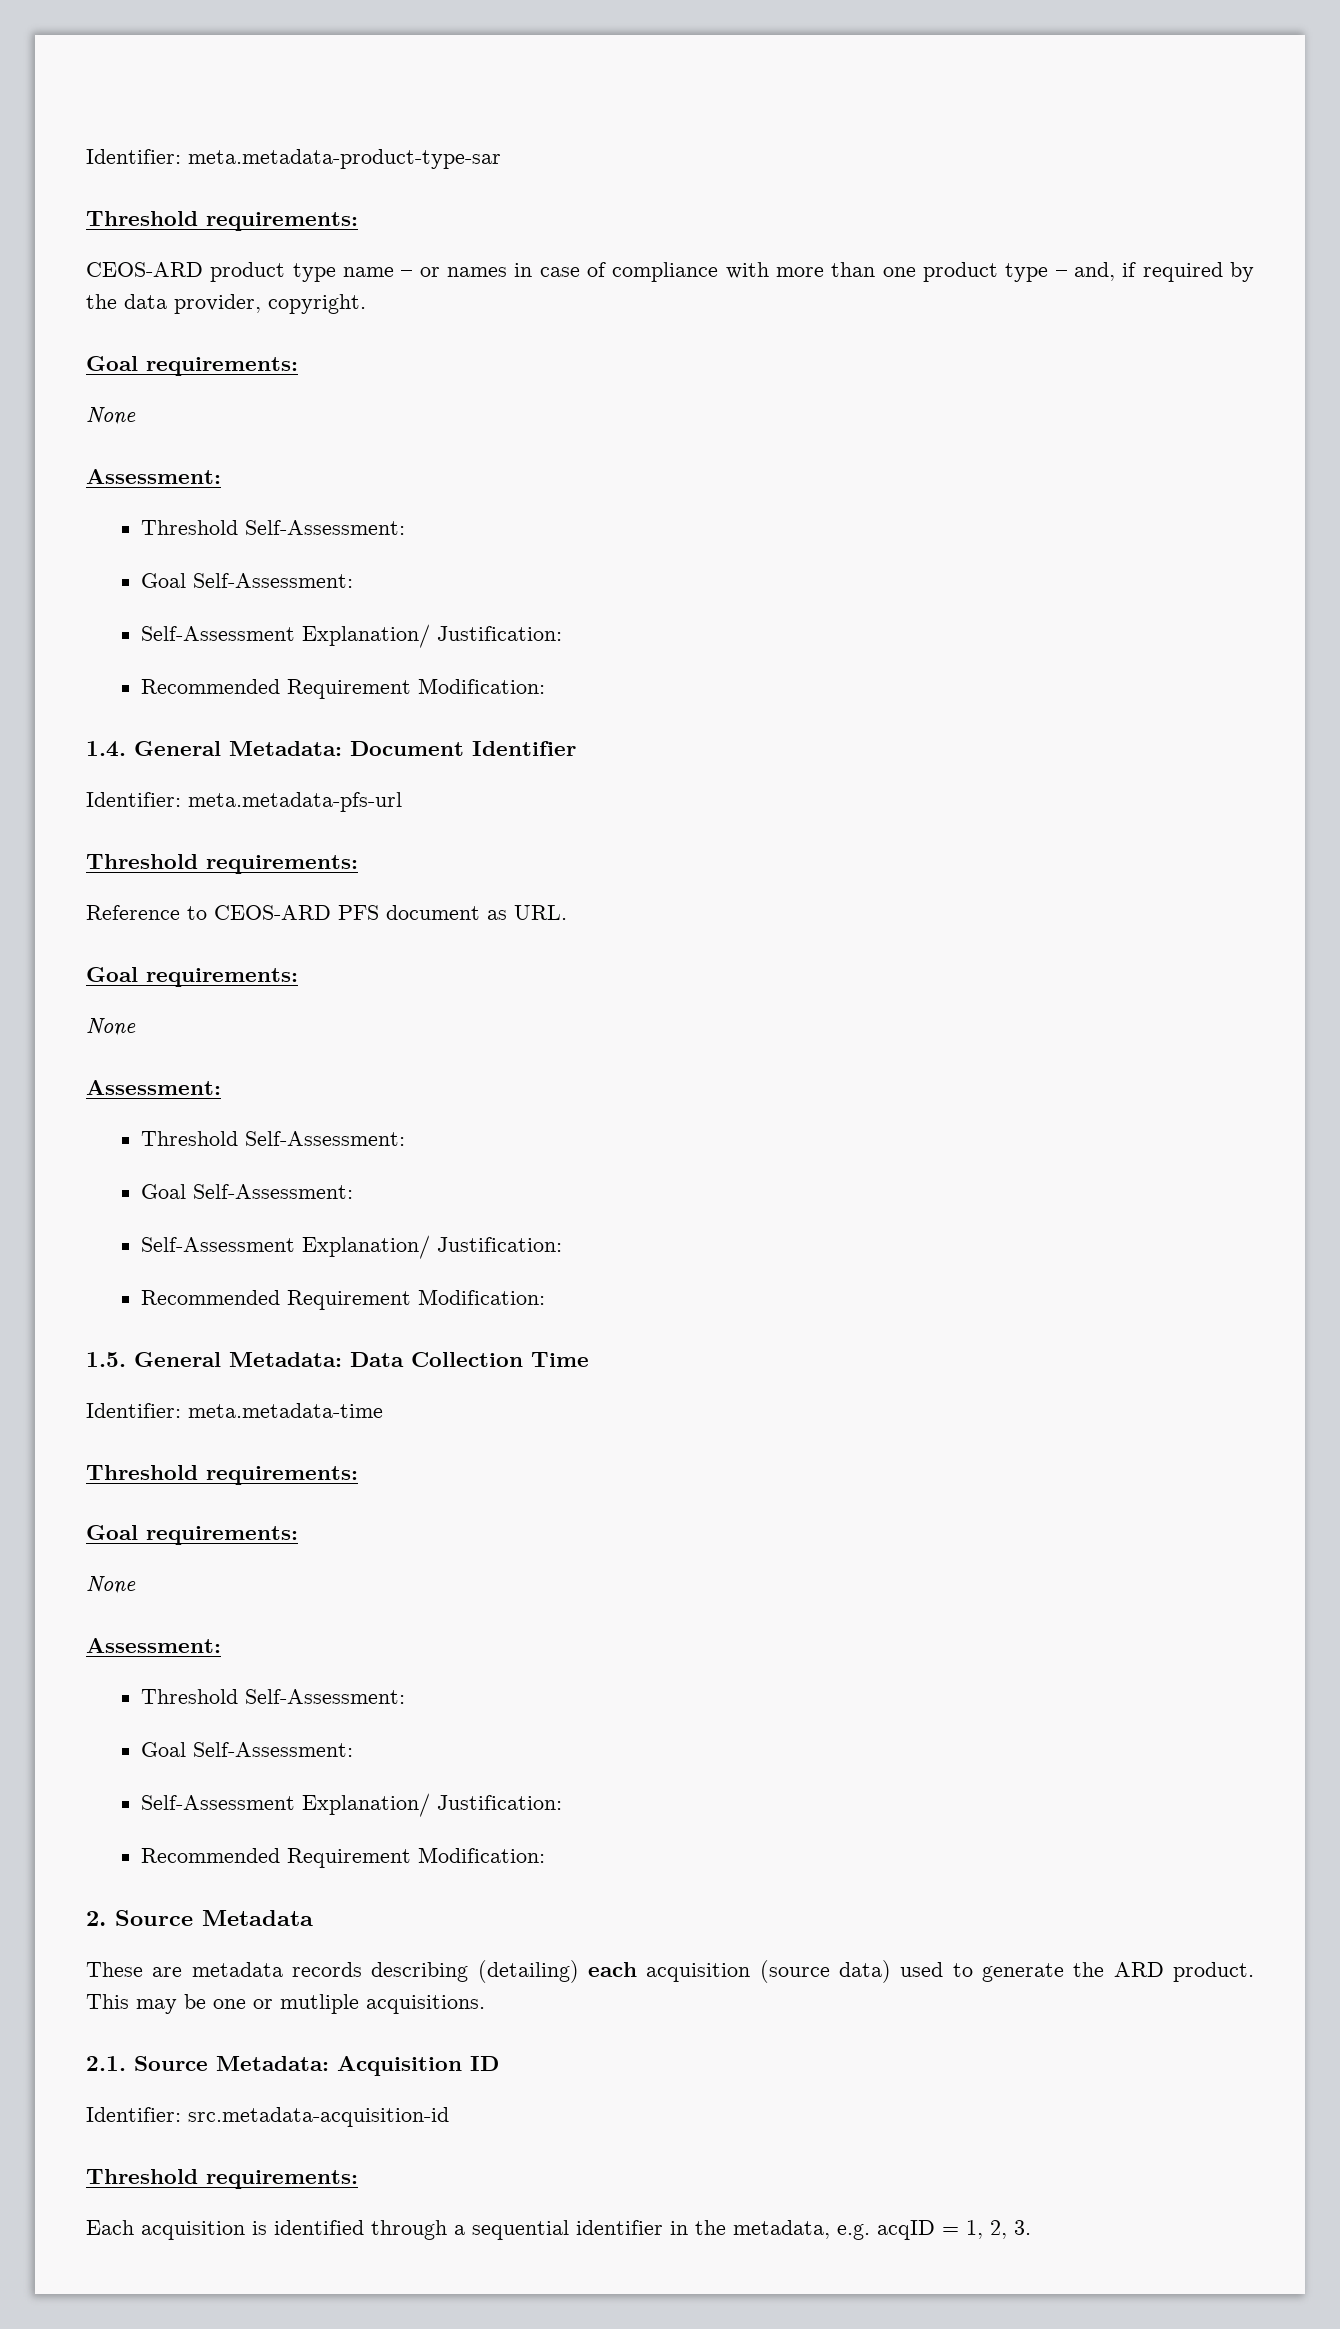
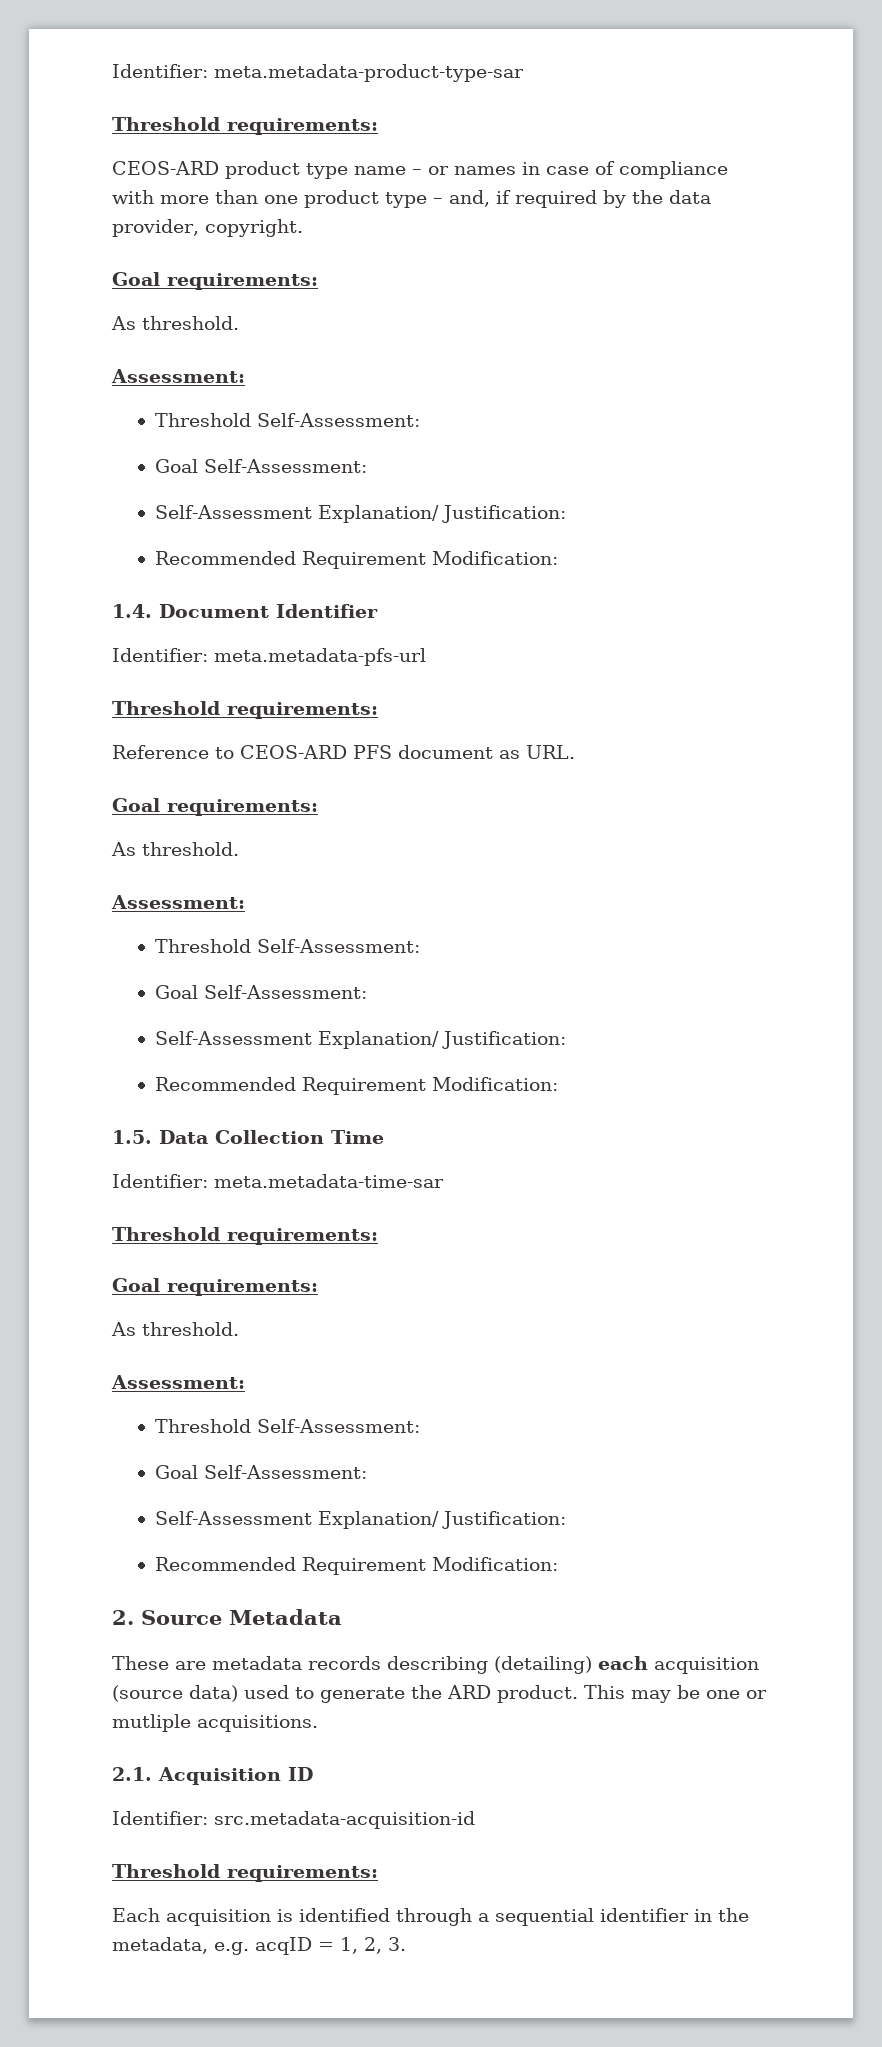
  CEOS-ARD product type name – or names in case of compliance with more than one product type – and, if required by the data provider, copyright.
  Goal requirements:
- None
+ As threshold.
- 1.4. General Metadata: Document Identifier
+ 1.4. Document Identifier
  Reference to CEOS-ARD PFS document as URL.
  Goal requirements:
- None
+ As threshold.
- 1.5. General Metadata: Data Collection Time
+ 1.5. Data Collection Time
- Identifier: meta.metadata-time
+ Identifier: meta.metadata-time-sar
  Threshold requirements:
  Goal requirements:
- None
+ As threshold.
- 2.1. Source Metadata: Acquisition ID
+ 2.1. Acquisition ID

